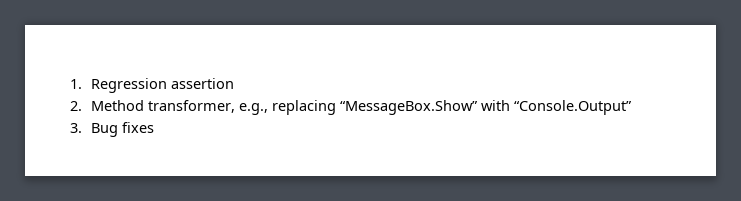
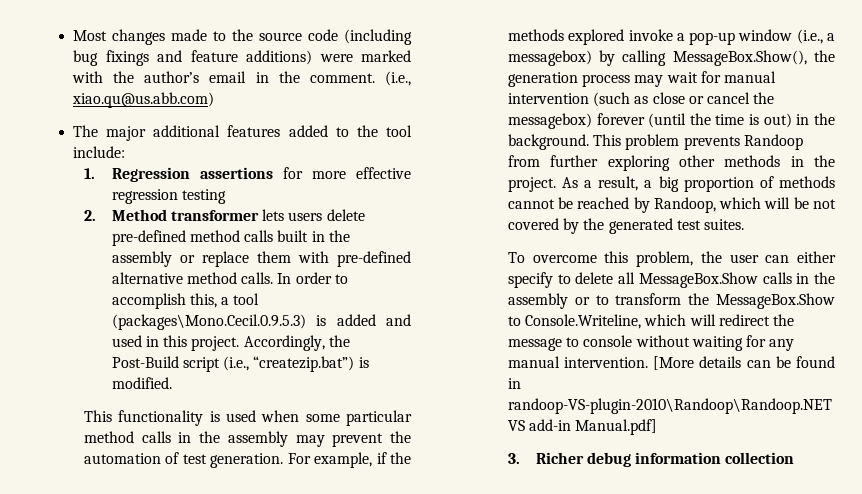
- 1. Regression assertion
- 2. Method transformer, e.g., replacing “MessageBox.Show” with “Console.Output”
- 3. Bug fixes
+ Most changes made to the source code (including bug fixings and feature additions) were marked with the author’s email in the comment. (i.e., xiao.qu@us.abb.com)
+ The major additional features added to the tool include:
+ 1. Regression assertions for more effective regression testing
+ 2. Method transformer lets users delete pre-defined method calls built in the assembly or replace them with pre-defined alternative method calls. In order to accomplish this, a tool (packages\Mono.Cecil.0.9.5.3) is added and used in this project. Accordingly, the Post-Build script (i.e., “createzip.bat”) is modified.
+ This functionality is used when some particular method calls in the assembly may prevent the automation of test generation. For example, if the methods explored invoke a pop-up window (i.e., a messagebox) by calling MessageBox.Show(), the generation process may wait for manual intervention (such as close or cancel the messagebox) forever (until the time is out) in the background. This problem prevents Randoop from further exploring other methods in the project. As a result, a big proportion of methods cannot be reached by Randoop, which will be not covered by the generated test suites.
+ To overcome this problem, the user can either specify to delete all MessageBox.Show calls in the assembly or to transform the MessageBox.Show to Console.Writeline, which will redirect the message to console without waiting for any manual intervention. [More details can be found in randoop-VS-plugin-2010\Randoop\Randoop.NET VS add-in Manual.pdf]
+ 3. Richer debug information collection

